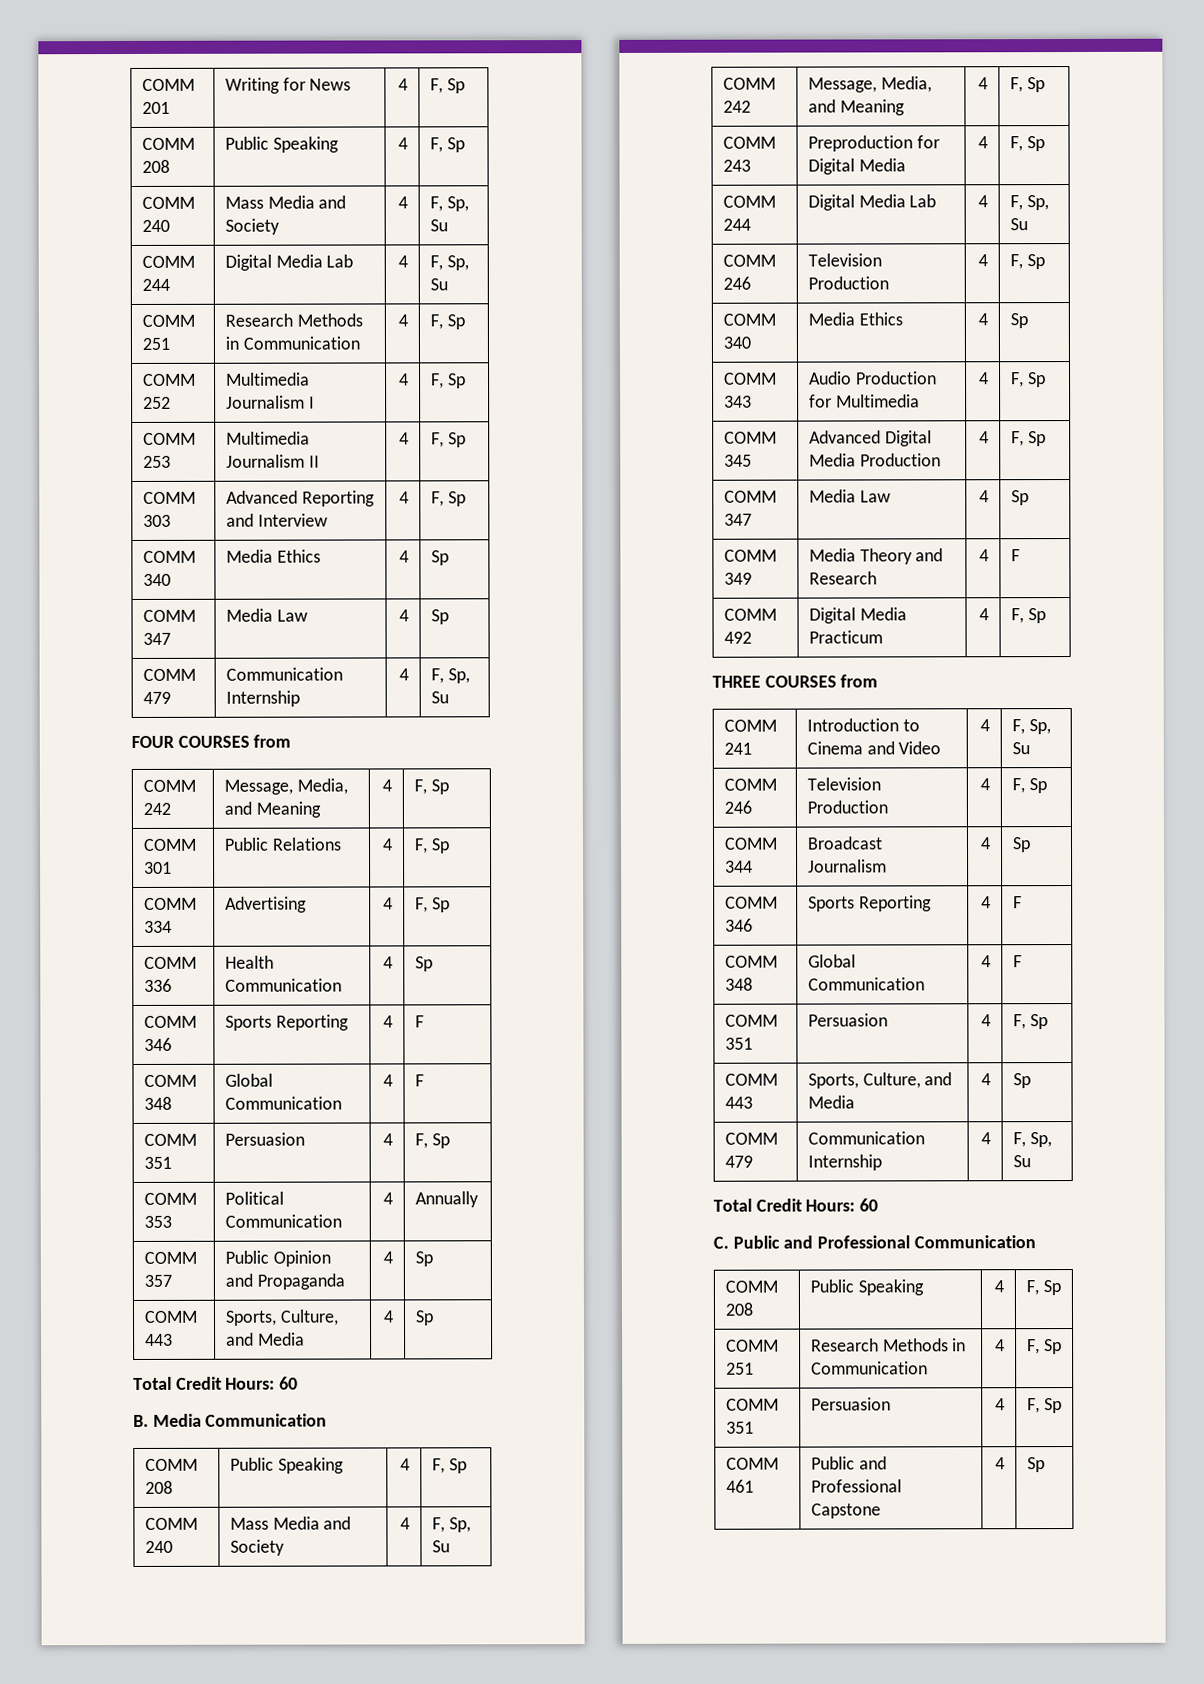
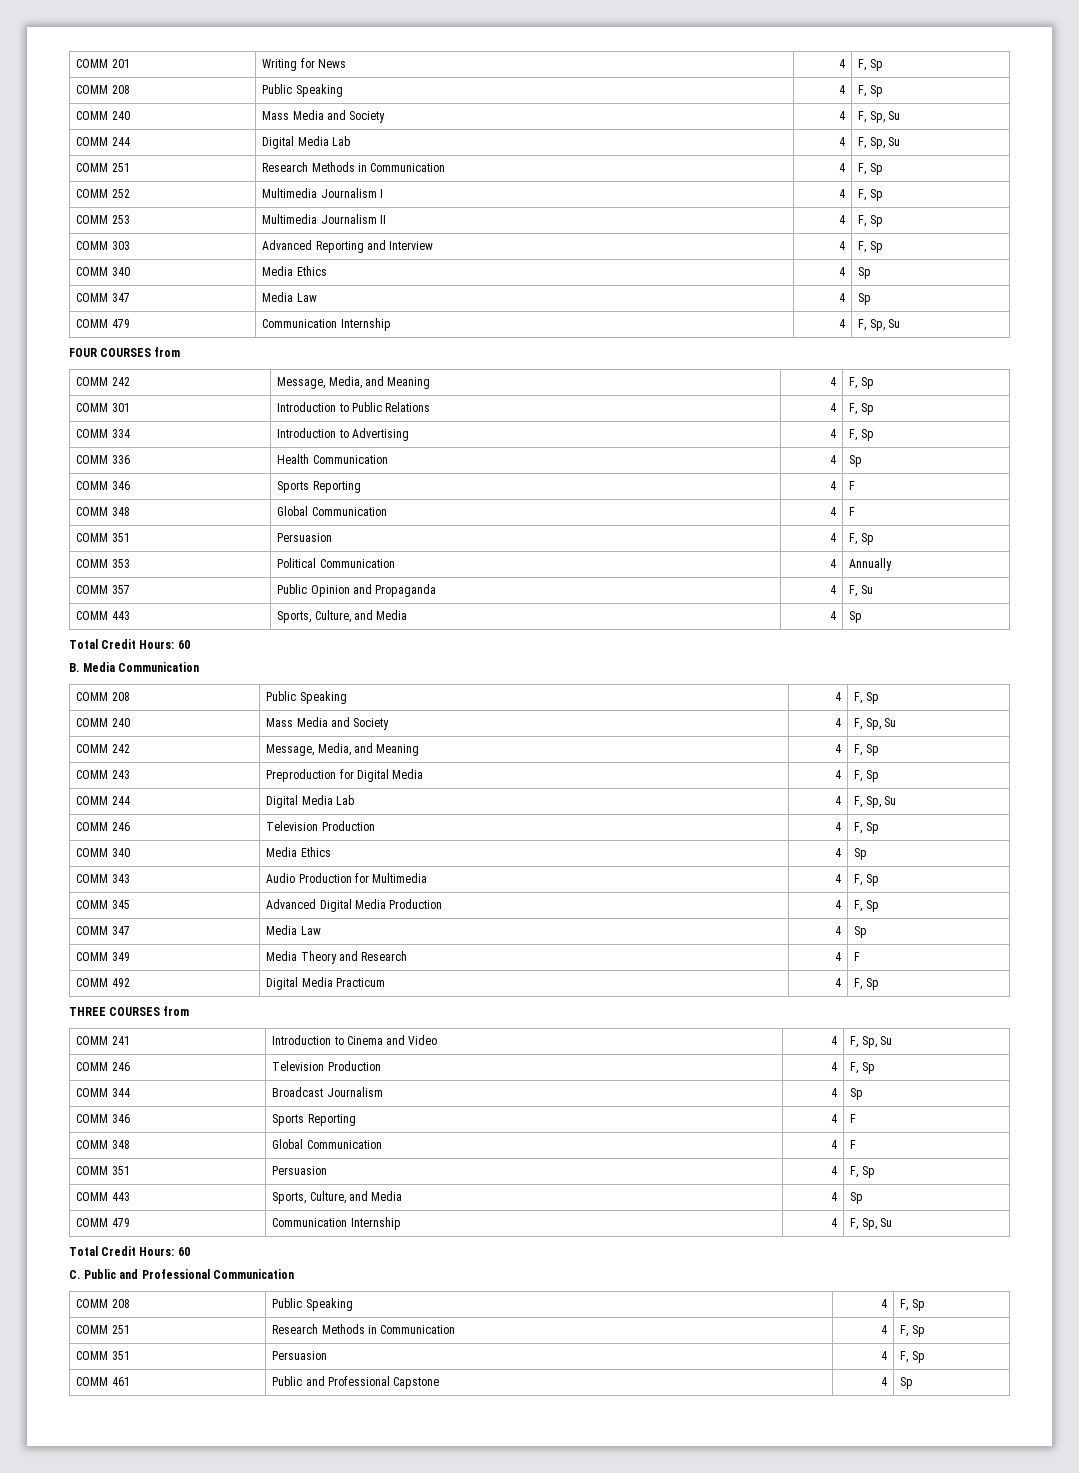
- COMM 301 | Public Relations | 4 | F, Sp
+ COMM 301 | Introduction to Public Relations | 4 | F, Sp
- COMM 334 | Advertising | 4 | F, Sp
+ COMM 334 | Introduction to Advertising | 4 | F, Sp
- COMM 357 | Public Opinion and Propaganda | 4 | Sp
+ COMM 357 | Public Opinion and Propaganda | 4 | F, Su

